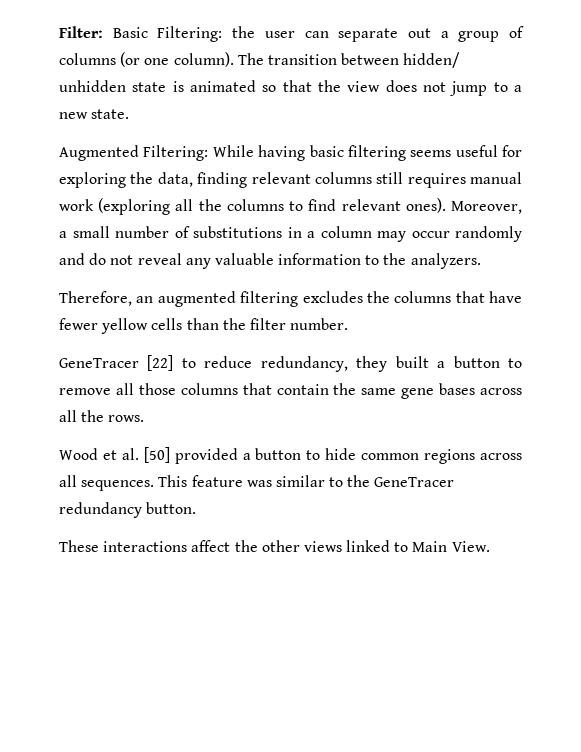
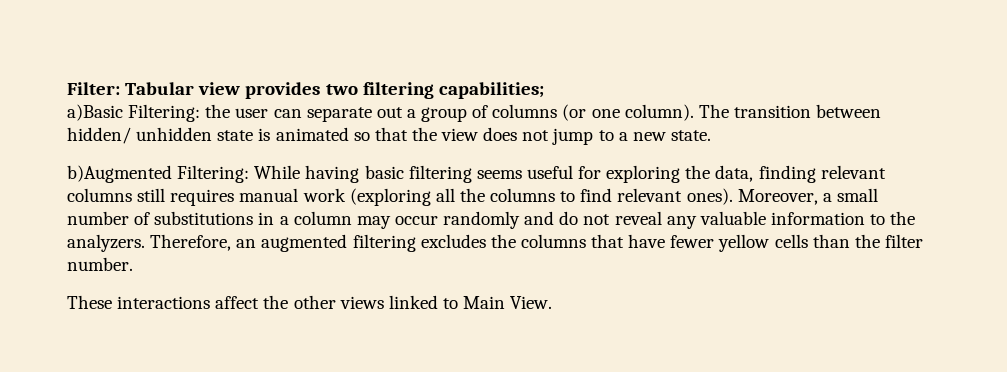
- Filter: Basic Filtering: the user can separate out a group of columns (or one column).
+ Filter: Tabular view provides two filtering capabilities;
+ a)Basic Filtering: the user can separate out a group of columns (or one column).
- Augmented Filtering: While having basic filtering seems useful for exploring the data, finding relevant columns still requires manual work (exploring all the columns to find relevant ones).
+ b)Augmented Filtering: While having basic filtering seems useful for exploring the data, finding relevant columns still requires manual work (exploring all the columns to find relevant ones).
- Moreover, a small number of substitutions in a column may occur randomly and do not reveal any valuable information to the analyzers.
- Therefore, an augmented filtering excludes the columns that have fewer yellow cells than the filter number.
+ Moreover, a small number of substitutions in a column may occur randomly and do not reveal any valuable information to the analyzers. Therefore, an augmented filtering excludes the columns that have fewer yellow cells than the filter number.
- GeneTracer [22] to reduce redundancy, they built a button to remove all those columns that contain the same gene bases across all the rows.
- Wood et al. [50] provided a button to hide common regions across all sequences. This feature was similar to the GeneTracer redundancy button.

